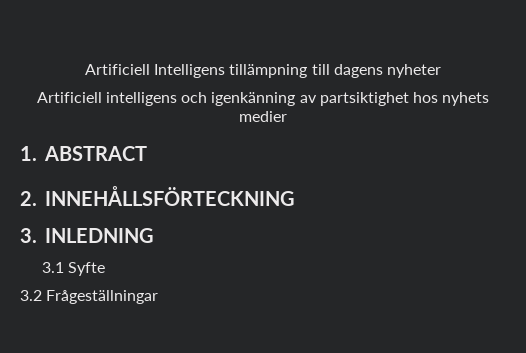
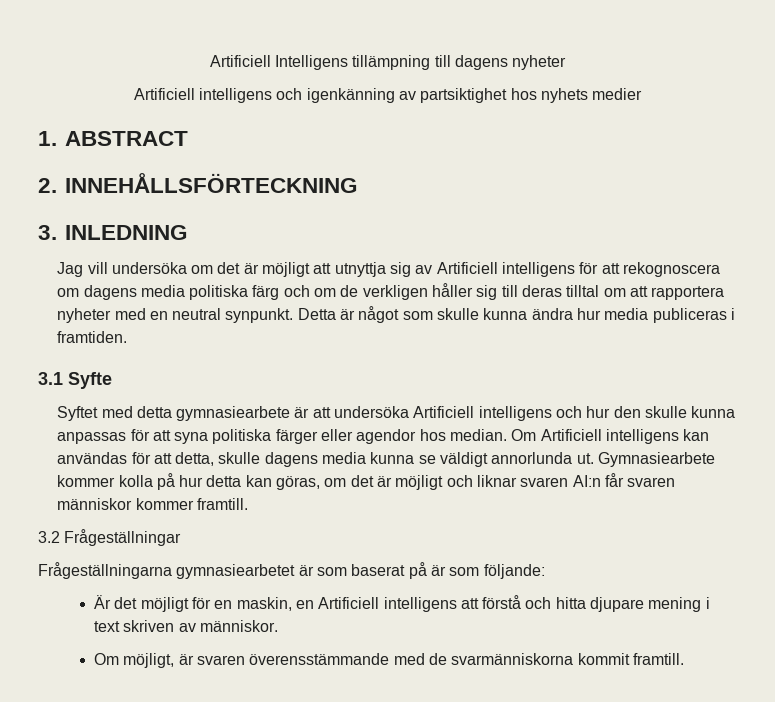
+ Jag vill undersöka om det är möjligt att utnyttja sig av Artificiell intelligens för att rekognoscera om dagens media politiska färg och om de verkligen håller sig till deras tilltal om att rapportera nyheter med en neutral synpunkt. Detta är något som skulle kunna ändra hur media publiceras i framtiden.
  3.1 Syfte
+ Syftet med detta gymnasiearbete är att undersöka Artificiell intelligens och hur den skulle kunna anpassas för att syna politiska färger eller agendor hos median. Om Artificiell intelligens kan användas för att detta, skulle dagens media kunna se väldigt annorlunda ut. Gymnasiearbete kommer kolla på hur detta kan göras, om det är möjligt och liknar svaren AI:n får svaren människor kommer framtill.
  3.2 Frågeställningar
+ Frågeställningarna gymnasiearbetet är som baserat på är som följande:
+ Är det möjligt för en maskin, en Artificiell intelligens att förstå och hitta djupare mening i text skriven av människor.
+ Om möjligt, är svaren överensstämmande med de svarmänniskorna kommit framtill.

